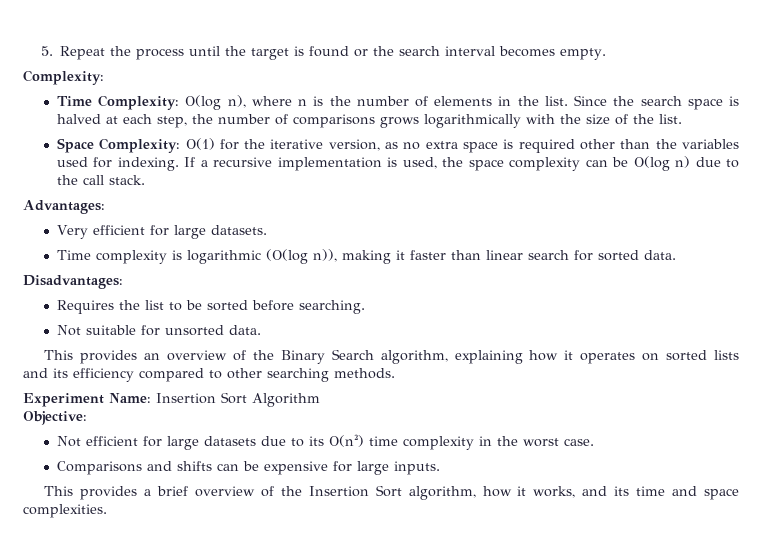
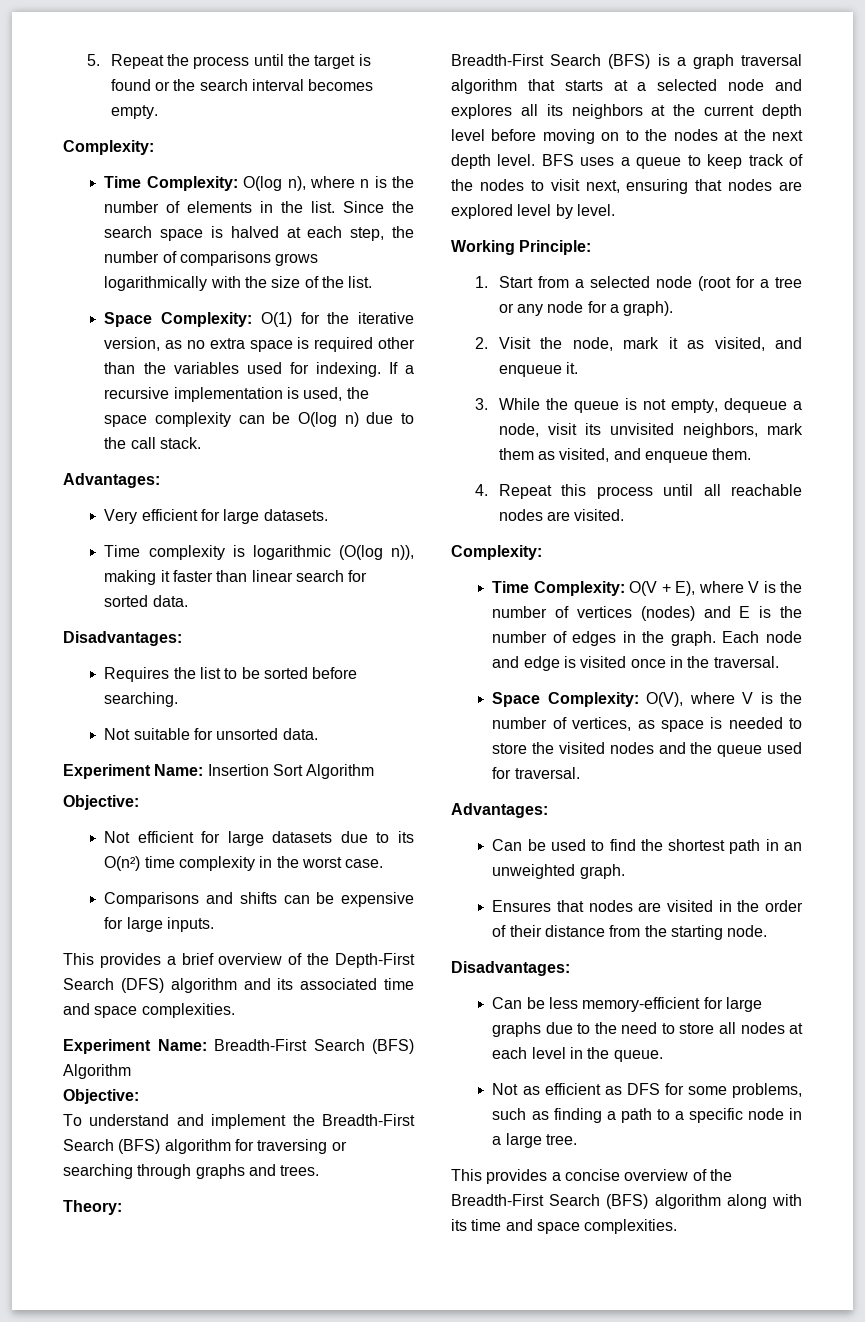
- This provides an overview of the Binary Search algorithm, explaining how it operates on sorted lists and its efficiency compared to other searching methods.
- This provides a brief overview of the Insertion Sort algorithm, how it works, and its time and space complexities.
+ This provides a brief overview of the Depth-First Search (DFS) algorithm and its associated time and space complexities.
+ Experiment Name: Breadth-First Search (BFS) Algorithm
+ Objective:
+ To understand and implement the Breadth-First Search (BFS) algorithm for traversing or searching through graphs and trees.
+ Theory:
+ Breadth-First Search (BFS) is a graph traversal algorithm that starts at a selected node and explores all its neighbors at the current depth level before moving on to the nodes at the next depth level. BFS uses a queue to keep track of the nodes to visit next, ensuring that nodes are explored level by level.
+ Working Principle:
+ 1. Start from a selected node (root for a tree or any node for a graph).
+ 2. Visit the node, mark it as visited, and enqueue it.
+ 3. While the queue is not empty, dequeue a node, visit its unvisited neighbors, mark them as visited, and enqueue them.
+ 4. Repeat this process until all reachable nodes are visited.
+ Complexity:
+ Time Complexity: O(V + E), where V is the number of vertices (nodes) and E is the number of edges in the graph. Each node and edge is visited once in the traversal.
+ Space Complexity: O(V), where V is the number of vertices, as space is needed to store the visited nodes and the queue used for traversal.
+ Advantages:
+ Can be used to find the shortest path in an unweighted graph.
+ Ensures that nodes are visited in the order of their distance from the starting node.
+ Disadvantages:
+ Can be less memory-efficient for large graphs due to the need to store all nodes at each level in the queue.
+ Not as efficient as DFS for some problems, such as finding a path to a specific node in a large tree.
+ This provides a concise overview of the Breadth-First Search (BFS) algorithm along with its time and space complexities.

